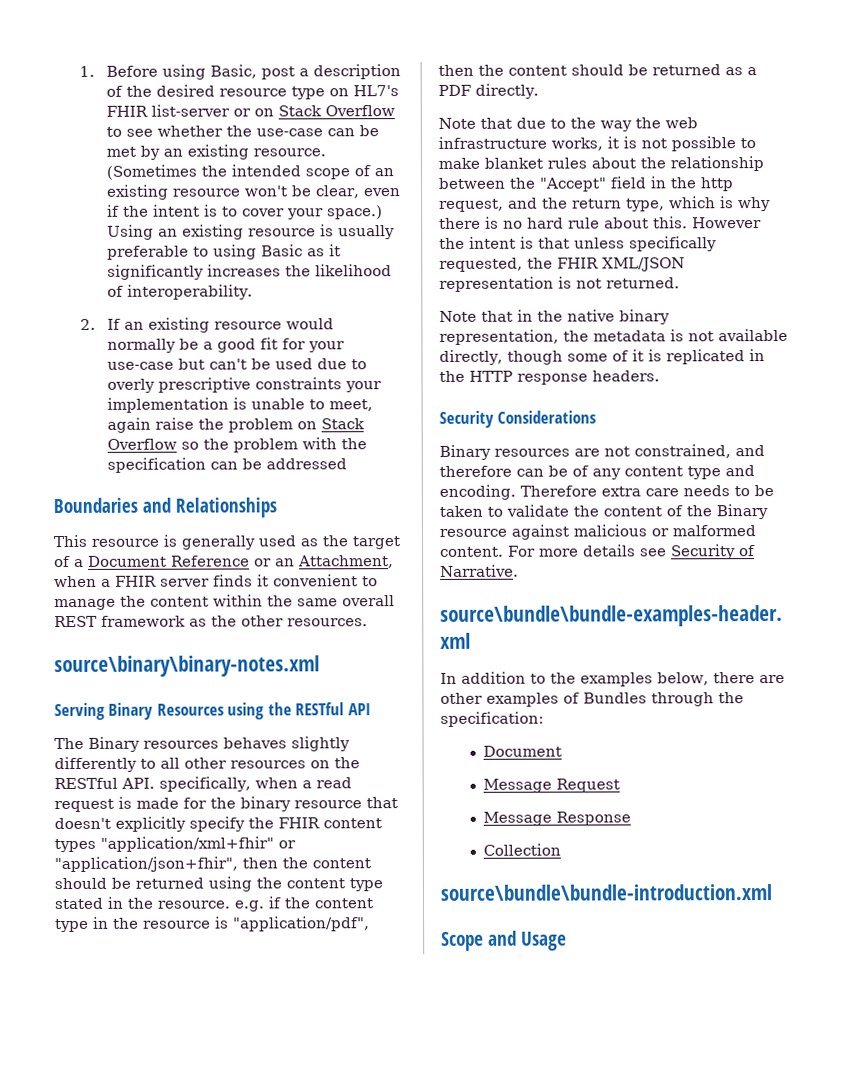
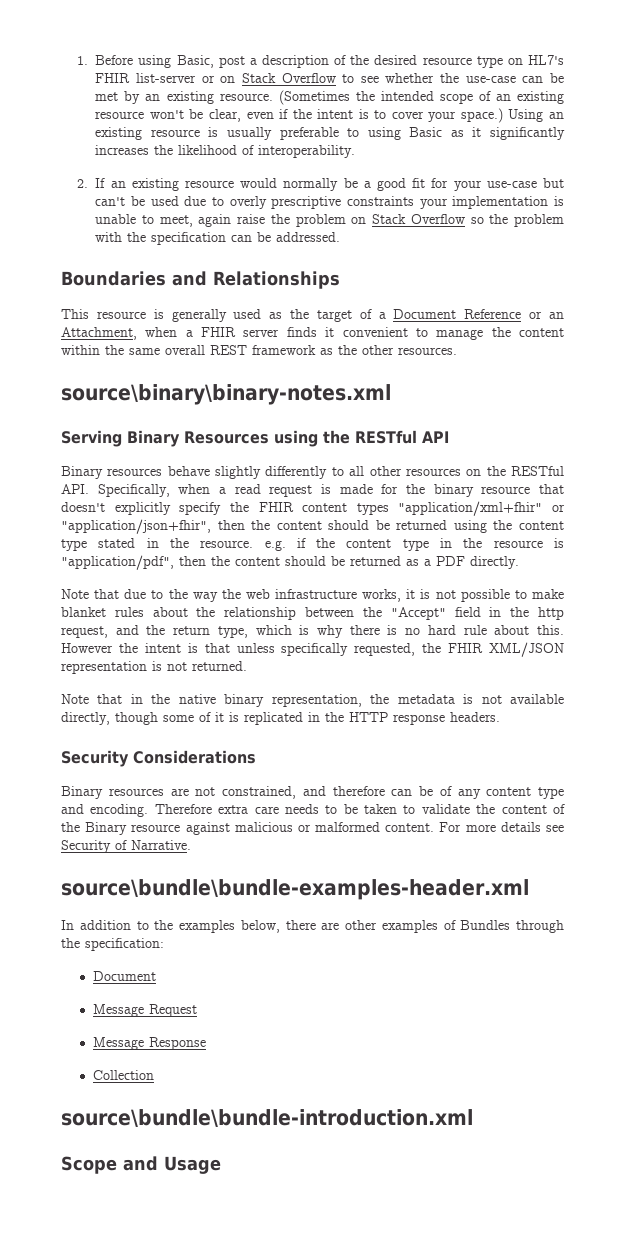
- 2. If an existing resource would normally be a good fit for your use-case but can't be used due to overly prescriptive constraints your implementation is unable to meet, again raise the problem on Stack Overflow so the problem with the specification can be addressed
+ 2. If an existing resource would normally be a good fit for your use-case but can't be used due to overly prescriptive constraints your implementation is unable to meet, again raise the problem on Stack Overflow so the problem with the specification can be addressed.
- The Binary resources behaves slightly differently to all other resources on the RESTful API. specifically, when a read request is made for the binary resource that doesn't explicitly specify the FHIR content types "application/xml+fhir" or "application/json+fhir", then the content should be returned using the content type stated in the resource. e.g. if the content type in the resource is "application/pdf", then the content should be returned as a PDF directly.
+ Binary resources behave slightly differently to all other resources on the RESTful API. Specifically, when a read request is made for the binary resource that doesn't explicitly specify the FHIR content types "application/xml+fhir" or "application/json+fhir", then the content should be returned using the content type stated in the resource. e.g. if the content type in the resource is "application/pdf", then the content should be returned as a PDF directly.

